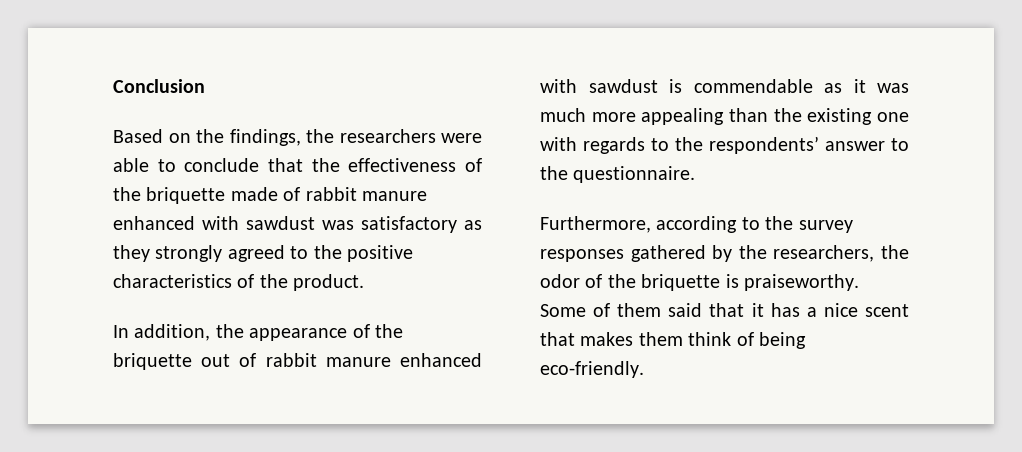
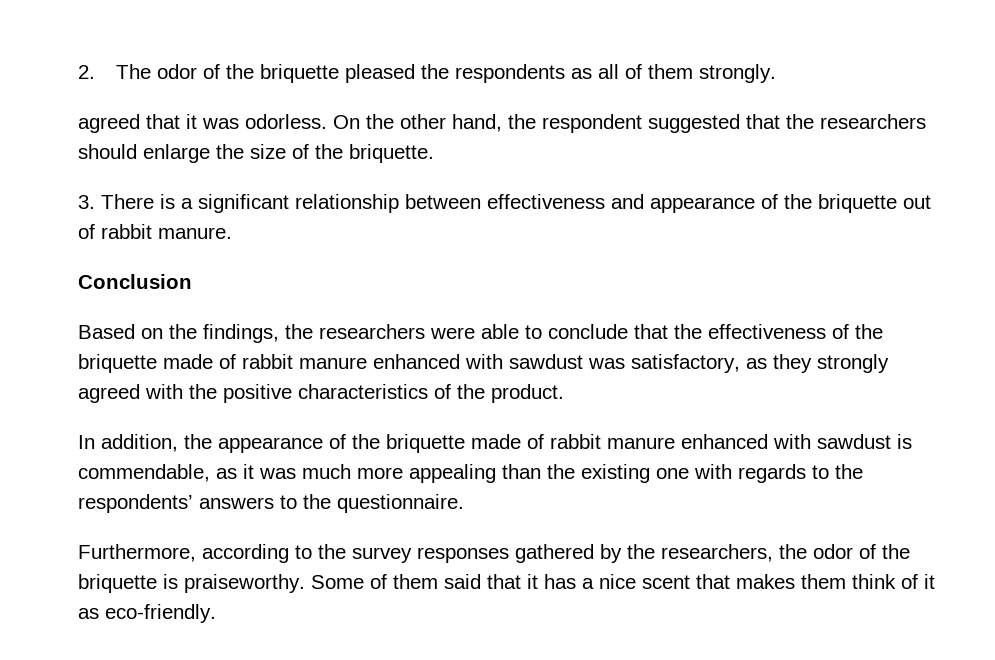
+ 2. The odor of the briquette pleased the respondents as all of them strongly.
+ agreed that it was odorless. On the other hand, the respondent suggested that the researchers should enlarge the size of the briquette.
+ 3. There is a significant relationship between effectiveness and appearance of the briquette out of rabbit manure.
- Based on the findings, the researchers were able to conclude that the effectiveness of the briquette made of rabbit manure enhanced with sawdust was satisfactory as they strongly agreed to the positive characteristics of the product.
+ Based on the findings, the researchers were able to conclude that the effectiveness of the briquette made of rabbit manure enhanced with sawdust was satisfactory, as they strongly agreed with the positive characteristics of the product.
- In addition, the appearance of the briquette out of rabbit manure enhanced with sawdust is commendable as it was much more appealing than the existing one with regards to the respondents’ answer to the questionnaire.
+ In addition, the appearance of the briquette made of rabbit manure enhanced with sawdust is commendable, as it was much more appealing than the existing one with regards to the respondents’ answers to the questionnaire.
- Some of them said that it has a nice scent that makes them think of being eco-friendly.
+ Some of them said that it has a nice scent that makes them think of it as eco-friendly.

